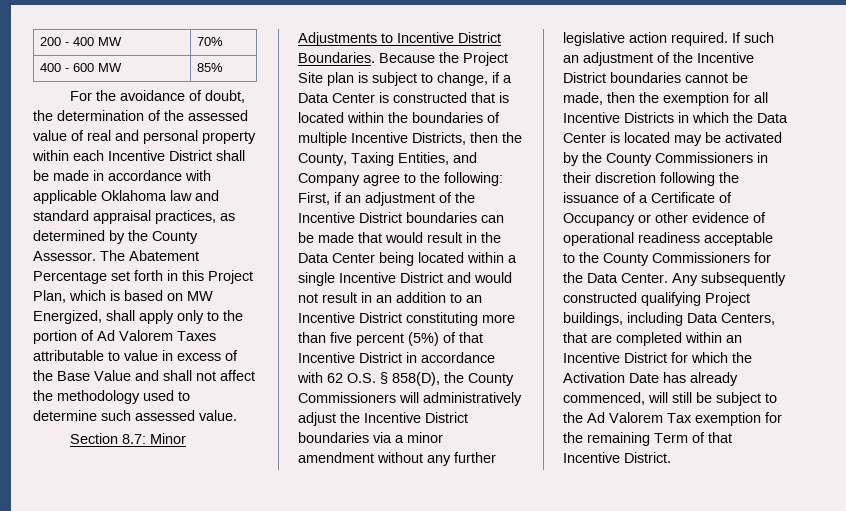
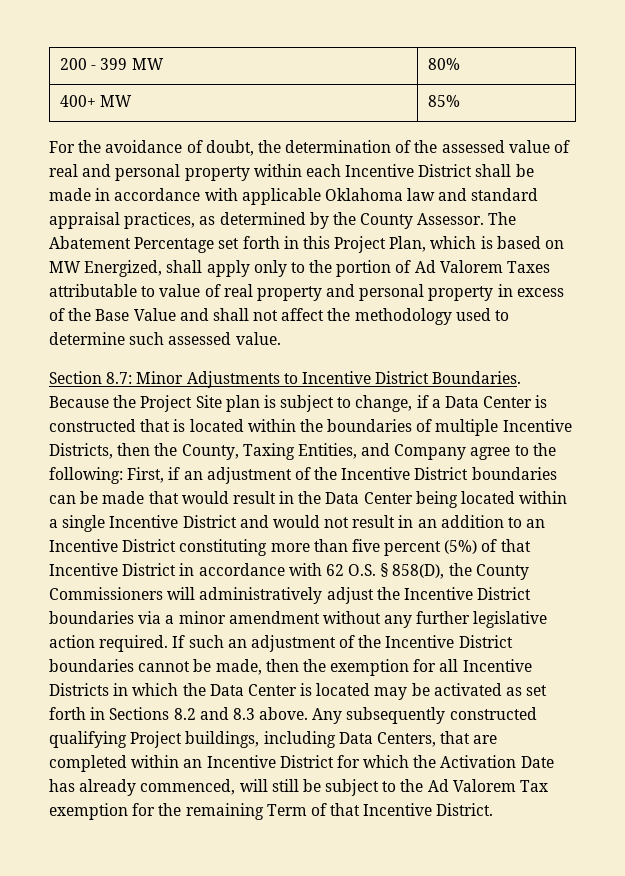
- 200 - 400 MW | 70%
- 400 - 600 MW | 85%
+ 200 - 399 MW | 80%
+ 400+ MW | 85%
- The Abatement Percentage set forth in this Project Plan, which is based on MW Energized, shall apply only to the portion of Ad Valorem Taxes attributable to value in excess of the Base Value and shall not affect the methodology used to determine such assessed value.
+ The Abatement Percentage set forth in this Project Plan, which is based on MW Energized, shall apply only to the portion of Ad Valorem Taxes attributable to value of real property and personal property in excess of the Base Value and shall not affect the methodology used to determine such assessed value.
- If such an adjustment of the Incentive District boundaries cannot be made, then the exemption for all Incentive Districts in which the Data Center is located may be activated by the County Commissioners in their discretion following the issuance of a Certificate of Occupancy or other evidence of operational readiness acceptable to the County Commissioners for the Data Center.
+ If such an adjustment of the Incentive District boundaries cannot be made, then the exemption for all Incentive Districts in which the Data Center is located may be activated as set forth in Sections 8.2 and 8.3 above.

